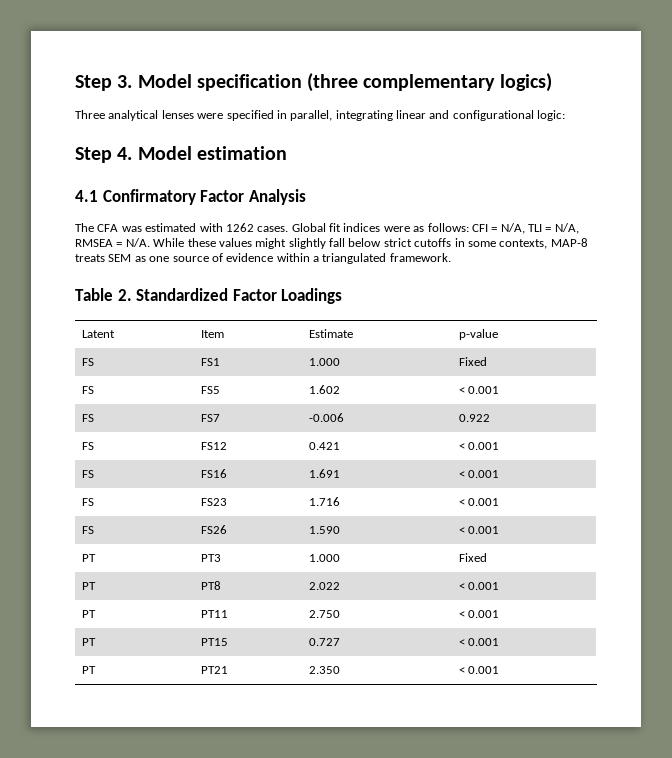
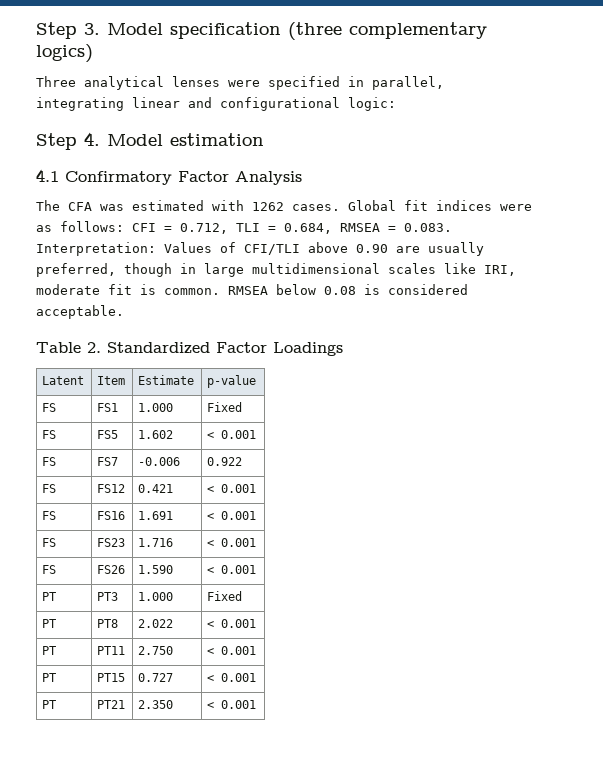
- Global fit indices were as follows: CFI = N/A, TLI = N/A, RMSEA = N/A. While these values might slightly fall below strict cutoffs in some contexts, MAP-8 treats SEM as one source of evidence within a triangulated framework.
+ Global fit indices were as follows: CFI = 0.712, TLI = 0.684, RMSEA = 0.083. Interpretation: Values of CFI/TLI above 0.90 are usually preferred, though in large multidimensional scales like IRI, moderate fit is common. RMSEA below 0.08 is considered acceptable.

